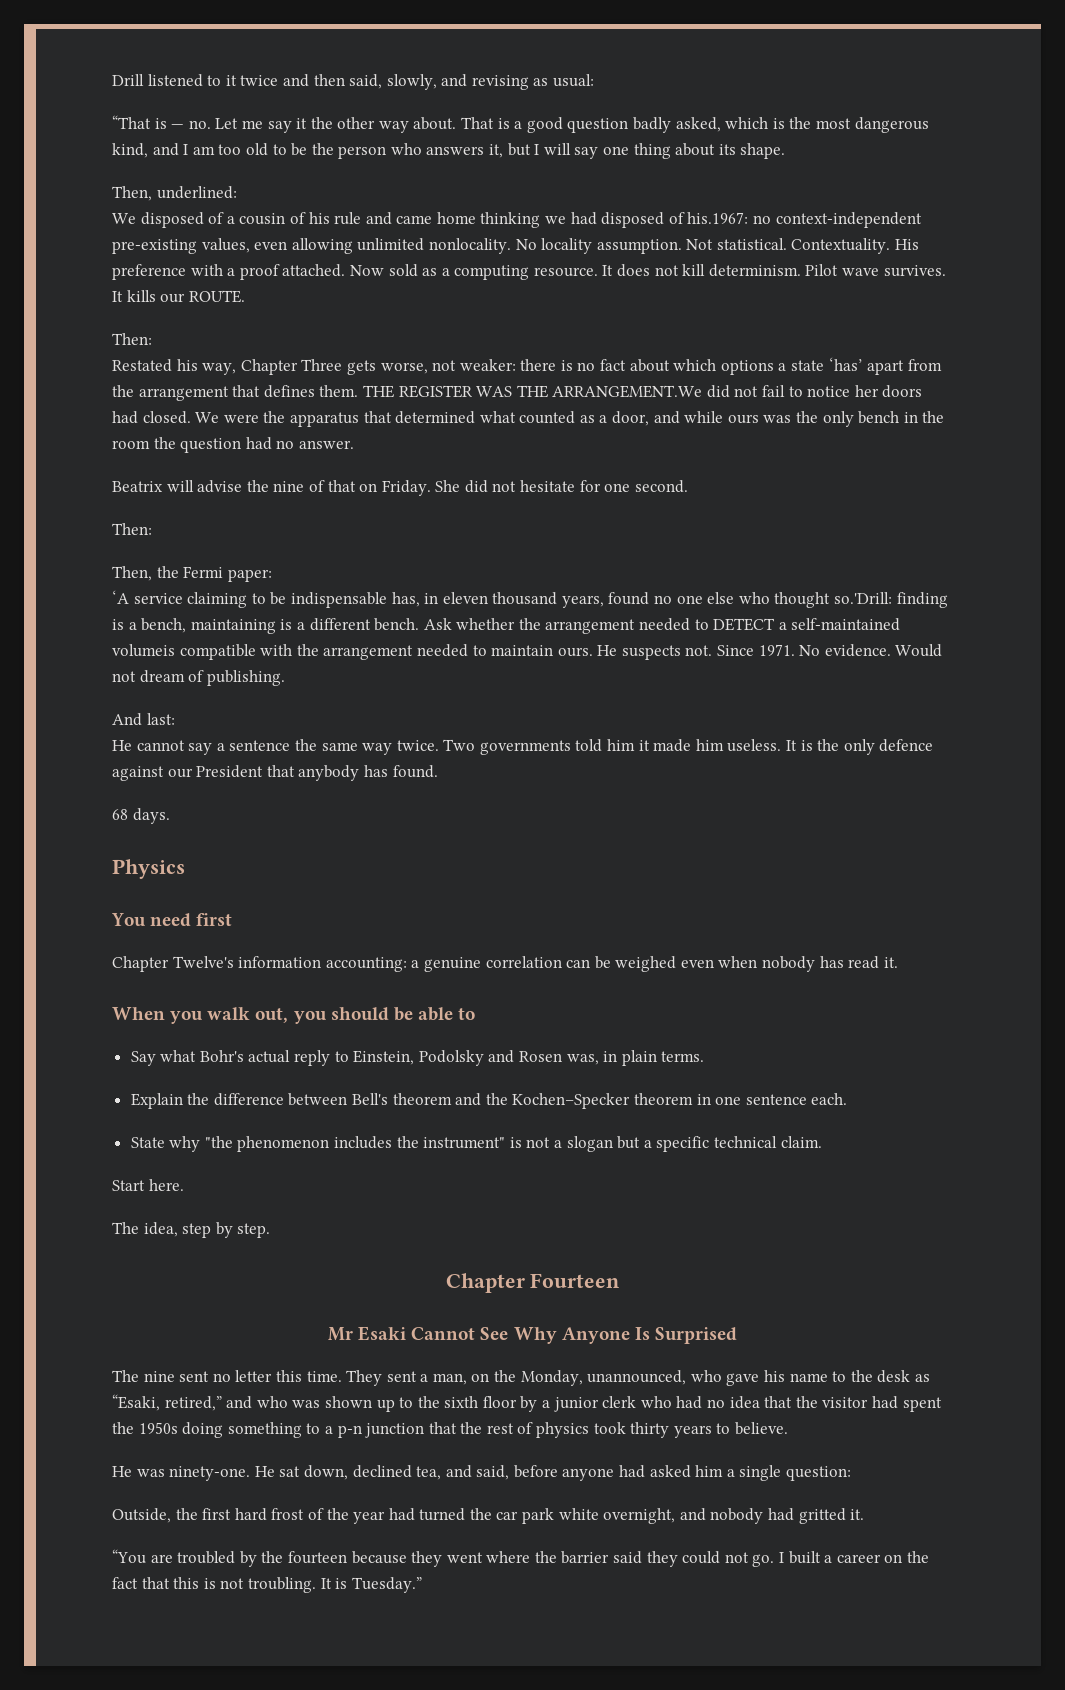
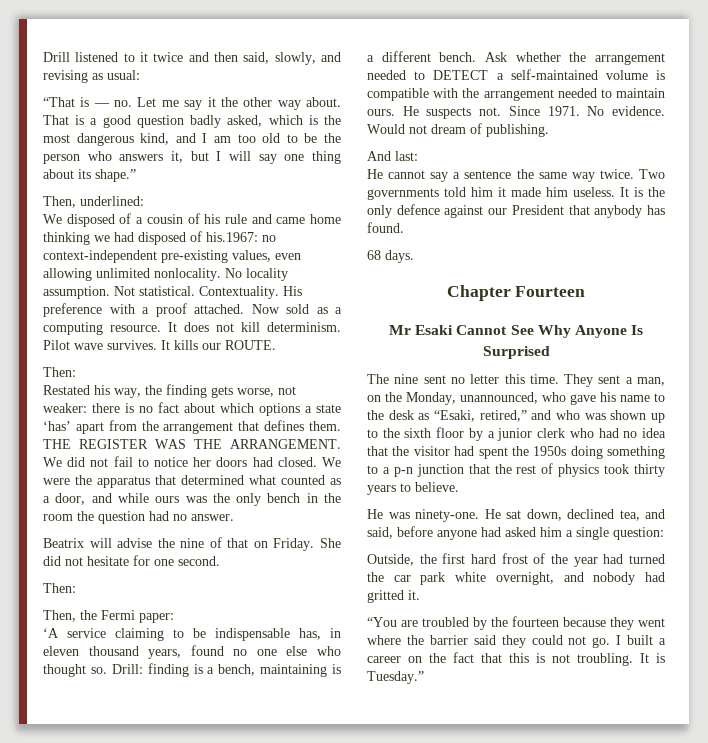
- That is a good question badly asked, which is the most dangerous kind, and I am too old to be the person who answers it, but I will say one thing about its shape.
+ That is a good question badly asked, which is the most dangerous kind, and I am too old to be the person who answers it, but I will say one thing about its shape.”
- Restated his way, Chapter Three gets worse, not weaker: there is no fact about which options a state ‘has’ apart from the arrangement that defines them.
+ Restated his way, the finding gets worse, not weaker: there is no fact about which options a state ‘has’ apart from the arrangement that defines them.
- THE REGISTER WAS THE ARRANGEMENT.We did not fail to notice her doors had closed.
+ THE REGISTER WAS THE ARRANGEMENT. We did not fail to notice her doors had closed.
- ‘A service claiming to be indispensable has, in eleven thousand years, found no one else who thought so.'Drill: finding is a bench, maintaining is a different bench.
+ ‘A service claiming to be indispensable has, in eleven thousand years, found no one else who thought so. Drill: finding is a bench, maintaining is a different bench.
- Ask whether the arrangement needed to DETECT a self-maintained volumeis compatible with the arrangement needed to maintain ours.
+ Ask whether the arrangement needed to DETECT a self-maintained volume is compatible with the arrangement needed to maintain ours.
- Physics
- You need first
- Chapter Twelve's information accounting: a genuine correlation can be weighed even when nobody has read it.
- When you walk out, you should be able to
- Say what Bohr's actual reply to Einstein, Podolsky and Rosen was, in plain terms.
- Explain the difference between Bell's theorem and the Kochen–Specker theorem in one sentence each.
- State why "the phenomenon includes the instrument" is not a slogan but a specific technical claim.
- Start here.
- The idea, step by step.

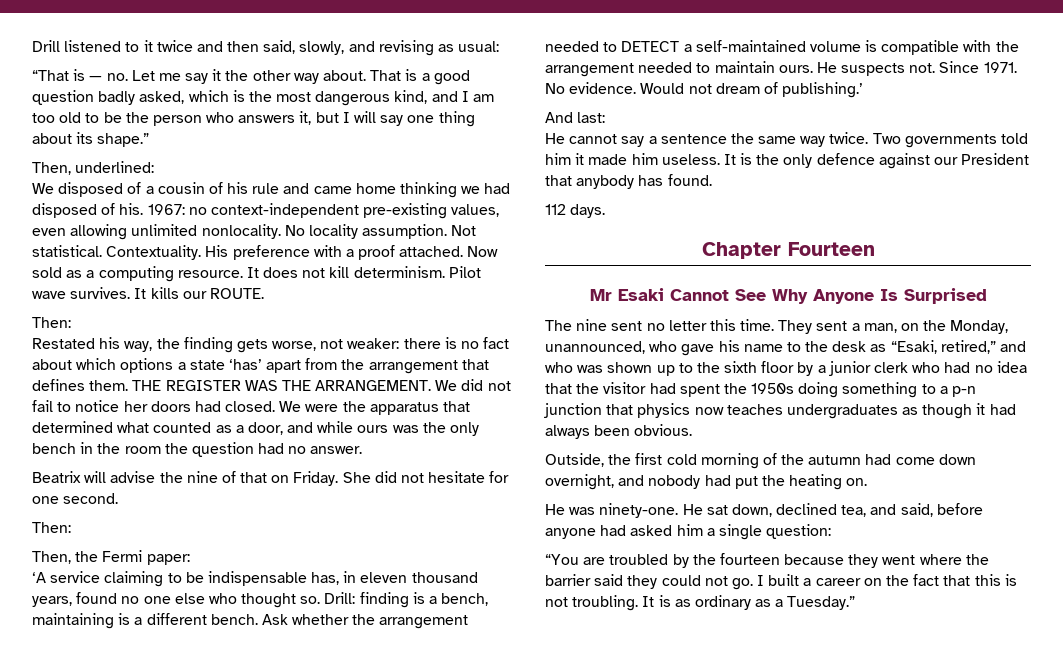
- We disposed of a cousin of his rule and came home thinking we had disposed of his.1967: no context-independent pre-existing values, even allowing unlimited nonlocality.
+ We disposed of a cousin of his rule and came home thinking we had disposed of his. 1967: no context-independent pre-existing values, even allowing unlimited nonlocality.
- Would not dream of publishing.
+ Would not dream of publishing.’
- 68 days.
+ 112 days.
- They sent a man, on the Monday, unannounced, who gave his name to the desk as “Esaki, retired,” and who was shown up to the sixth floor by a junior clerk who had no idea that the visitor had spent the 1950s doing something to a p-n junction that the rest of physics took thirty years to believe.
+ They sent a man, on the Monday, unannounced, who gave his name to the desk as “Esaki, retired,” and who was shown up to the sixth floor by a junior clerk who had no idea that the visitor had spent the 1950s doing something to a p-n junction that physics now teaches undergraduates as though it had always been obvious.
+ Outside, the first cold morning of the autumn had come down overnight, and nobody had put the heating on.
- Outside, the first hard frost of the year had turned the car park white overnight, and nobody had gritted it.
- It is Tuesday.”
+ It is as ordinary as a Tuesday.”

